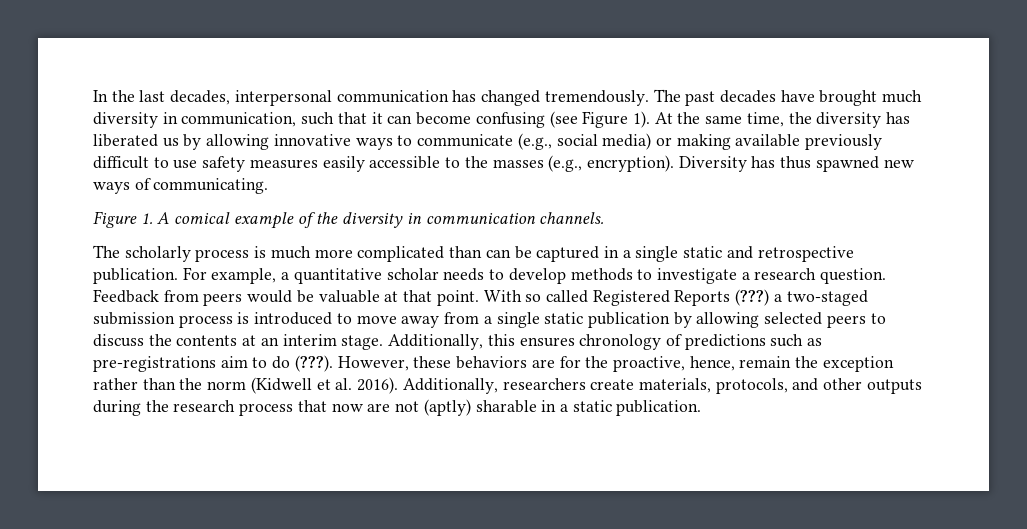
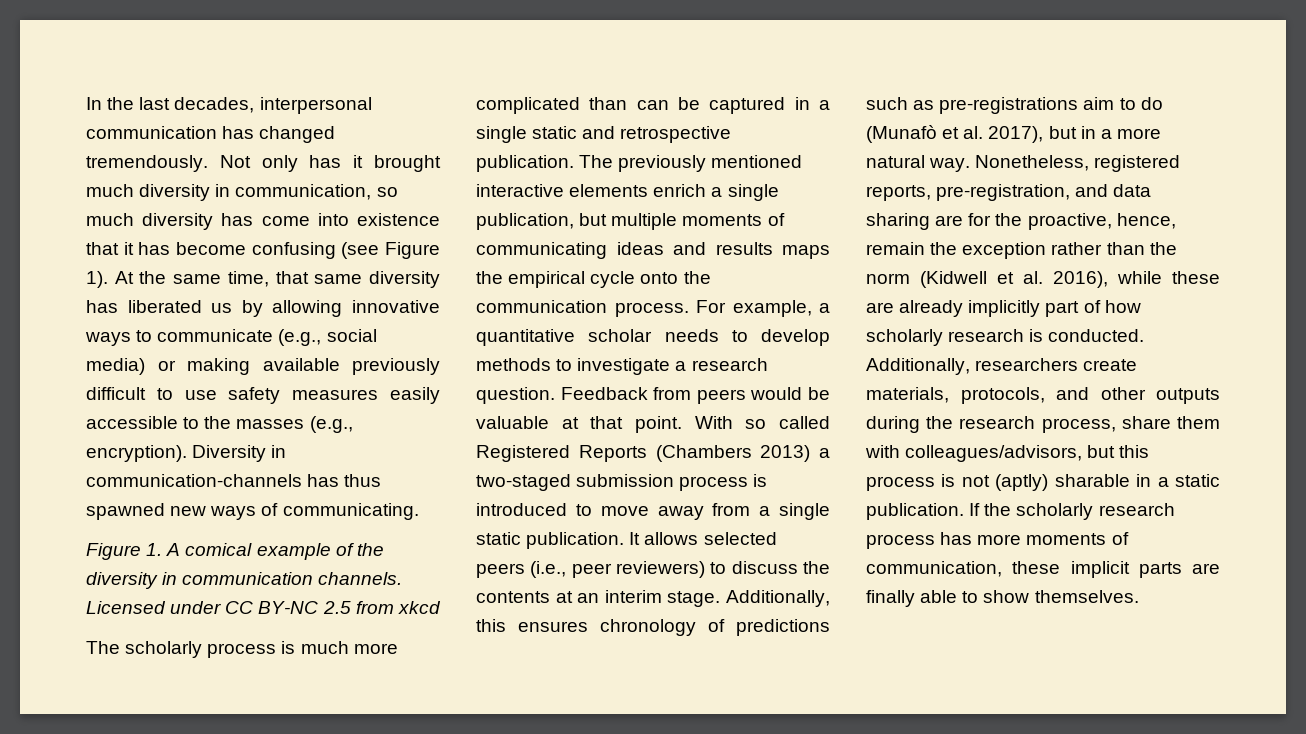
- The past decades have brought much diversity in communication, such that it can become confusing (see Figure 1).
+ Not only has it brought much diversity in communication, so much diversity has come into existence that it has become confusing (see Figure 1).
- At the same time, the diversity has liberated us by allowing innovative ways to communicate (e.g., social media) or making available previously difficult to use safety measures easily accessible to the masses (e.g., encryption).
+ At the same time, that same diversity has liberated us by allowing innovative ways to communicate (e.g., social media) or making available previously difficult to use safety measures easily accessible to the masses (e.g., encryption).
- Diversity has thus spawned new ways of communicating.
+ Diversity in communication-channels has thus spawned new ways of communicating.
+ Licensed under CC BY-NC 2.5 from xkcd
+ The previously mentioned interactive elements enrich a single publication, but multiple moments of communicating ideas and results maps the empirical cycle onto the communication process.
- With so called Registered Reports (???) a two-staged submission process is introduced to move away from a single static publication by allowing selected peers to discuss the contents at an interim stage.
+ With so called Registered Reports (Chambers 2013) a two-staged submission process is introduced to move away from a single static publication. It allows selected peers (i.e., peer reviewers) to discuss the contents at an interim stage.
- Additionally, this ensures chronology of predictions such as pre-registrations aim to do (???). However, these behaviors are for the proactive, hence, remain the exception rather than the norm (Kidwell et al. 2016).
+ Additionally, this ensures chronology of predictions such as pre-registrations aim to do (Munafò et al. 2017), but in a more natural way. Nonetheless, registered reports, pre-registration, and data sharing are for the proactive, hence, remain the exception rather than the norm (Kidwell et al. 2016), while these are already implicitly part of how scholarly research is conducted.
- Additionally, researchers create materials, protocols, and other outputs during the research process that now are not (aptly) sharable in a static publication.
+ Additionally, researchers create materials, protocols, and other outputs during the research process, share them with colleagues/advisors, but this process is not (aptly) sharable in a static publication.
+ If the scholarly research process has more moments of communication, these implicit parts are finally able to show themselves.

